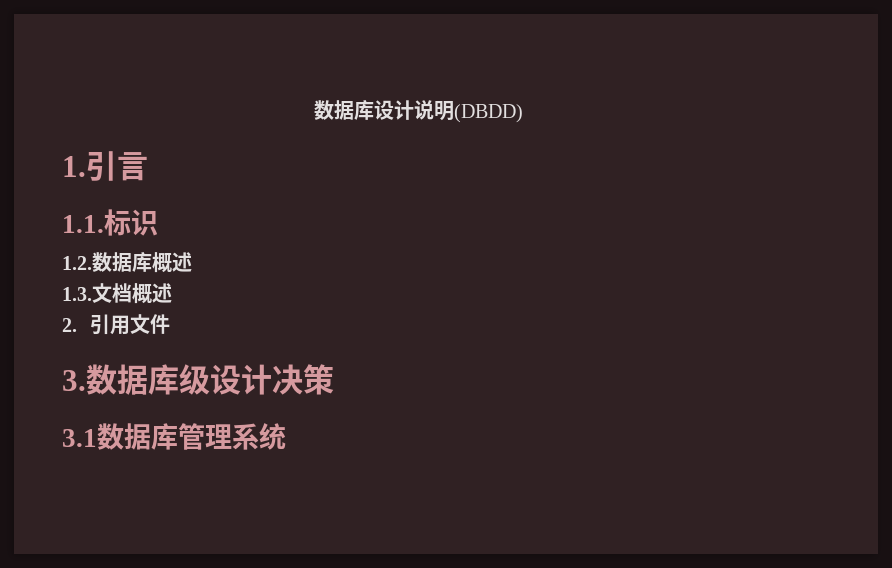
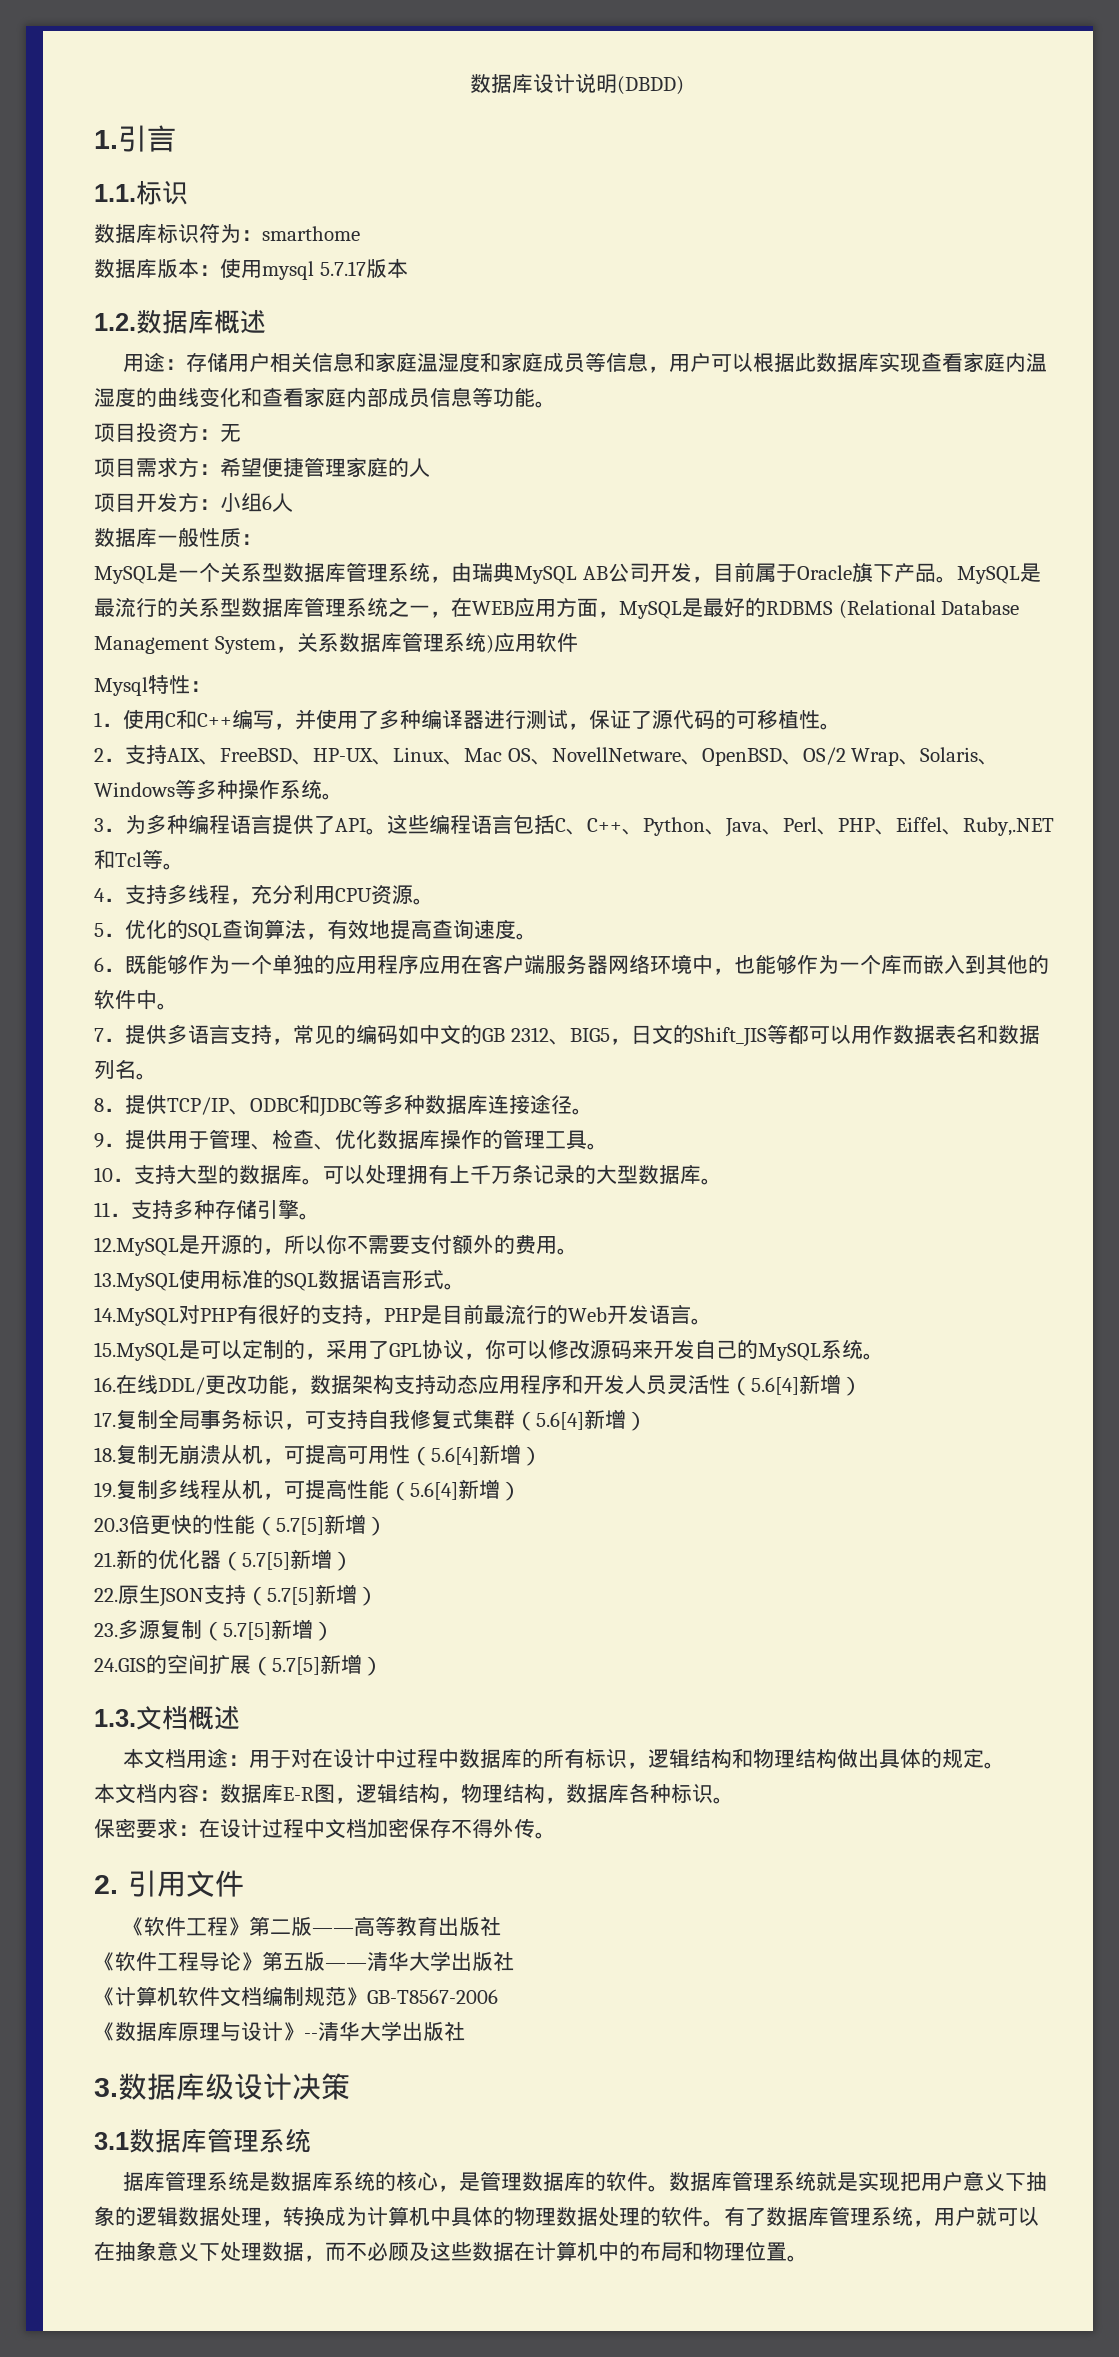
+ 数据库标识符为：smarthome
+ 数据库版本：使用mysql 5.7.17版本
  1.2.数据库概述
+ 用途：存储用户相关信息和家庭温湿度和家庭成员等信息，用户可以根据此数据库实现查看家庭内温湿度的曲线变化和查看家庭内部成员信息等功能。
+ 项目投资方：无
+ 项目需求方：希望便捷管理家庭的人
+ 项目开发方：小组6人
+ 数据库一般性质：
+ MySQL是一个关系型数据库管理系统，由瑞典MySQL AB公司开发，目前属于Oracle旗下产品。MySQL是最流行的关系型数据库管理系统之一，在WEB应用方面，MySQL是最好的RDBMS (Relational Database Management System，关系数据库管理系统)应用软件
+ Mysql特性：
+ 1．使用C和C++编写，并使用了多种编译器进行测试，保证了源代码的可移植性。
+ 2．支持AIX、FreeBSD、HP-UX、Linux、Mac OS、NovellNetware、OpenBSD、OS/2 Wrap、Solaris、Windows等多种操作系统。
+ 3．为多种编程语言提供了API。这些编程语言包括C、C++、Python、Java、Perl、PHP、Eiffel、Ruby,.NET和Tcl等。
+ 4．支持多线程，充分利用CPU资源。
+ 5．优化的SQL查询算法，有效地提高查询速度。
+ 6．既能够作为一个单独的应用程序应用在客户端服务器网络环境中，也能够作为一个库而嵌入到其他的软件中。
+ 7．提供多语言支持，常见的编码如中文的GB 2312、BIG5，日文的Shift_JIS等都可以用作数据表名和数据列名。
+ 8．提供TCP/IP、ODBC和JDBC等多种数据库连接途径。
+ 9．提供用于管理、检查、优化数据库操作的管理工具。
+ 10．支持大型的数据库。可以处理拥有上千万条记录的大型数据库。
+ 11．支持多种存储引擎。
+ 12.MySQL是开源的，所以你不需要支付额外的费用。
+ 13.MySQL使用标准的SQL数据语言形式。
+ 14.MySQL对PHP有很好的支持，PHP是目前最流行的Web开发语言。
+ 15.MySQL是可以定制的，采用了GPL协议，你可以修改源码来开发自己的MySQL系统。
+ 16.在线DDL/更改功能，数据架构支持动态应用程序和开发人员灵活性（5.6[4]新增）
+ 17.复制全局事务标识，可支持自我修复式集群（5.6[4]新增）
+ 18.复制无崩溃从机，可提高可用性（5.6[4]新增）
+ 19.复制多线程从机，可提高性能（5.6[4]新增）
+ 20.3倍更快的性能（5.7[5]新增）
+ 21.新的优化器（5.7[5]新增）
+ 22.原生JSON支持（5.7[5]新增）
+ 23.多源复制（5.7[5]新增）
+ 24.GIS的空间扩展（5.7[5]新增）
  1.3.文档概述
+ 本文档用途：用于对在设计中过程中数据库的所有标识，逻辑结构和物理结构做出具体的规定。
+ 本文档内容：数据库E-R图，逻辑结构，物理结构，数据库各种标识。
+ 保密要求：在设计过程中文档加密保存不得外传。
  2.引用文件
+ 《软件工程》第二版——高等教育出版社
+ 《软件工程导论》第五版——清华大学出版社
+ 《计算机软件文档编制规范》GB-T8567-2006
+ 《数据库原理与设计》--清华大学出版社
+ 据库管理系统是数据库系统的核心，是管理数据库的软件。数据库管理系统就是实现把用户意义下抽象的逻辑数据处理，转换成为计算机中具体的物理数据处理的软件。有了数据库管理系统，用户就可以在抽象意义下处理数据，而不必顾及这些数据在计算机中的布局和物理位置。

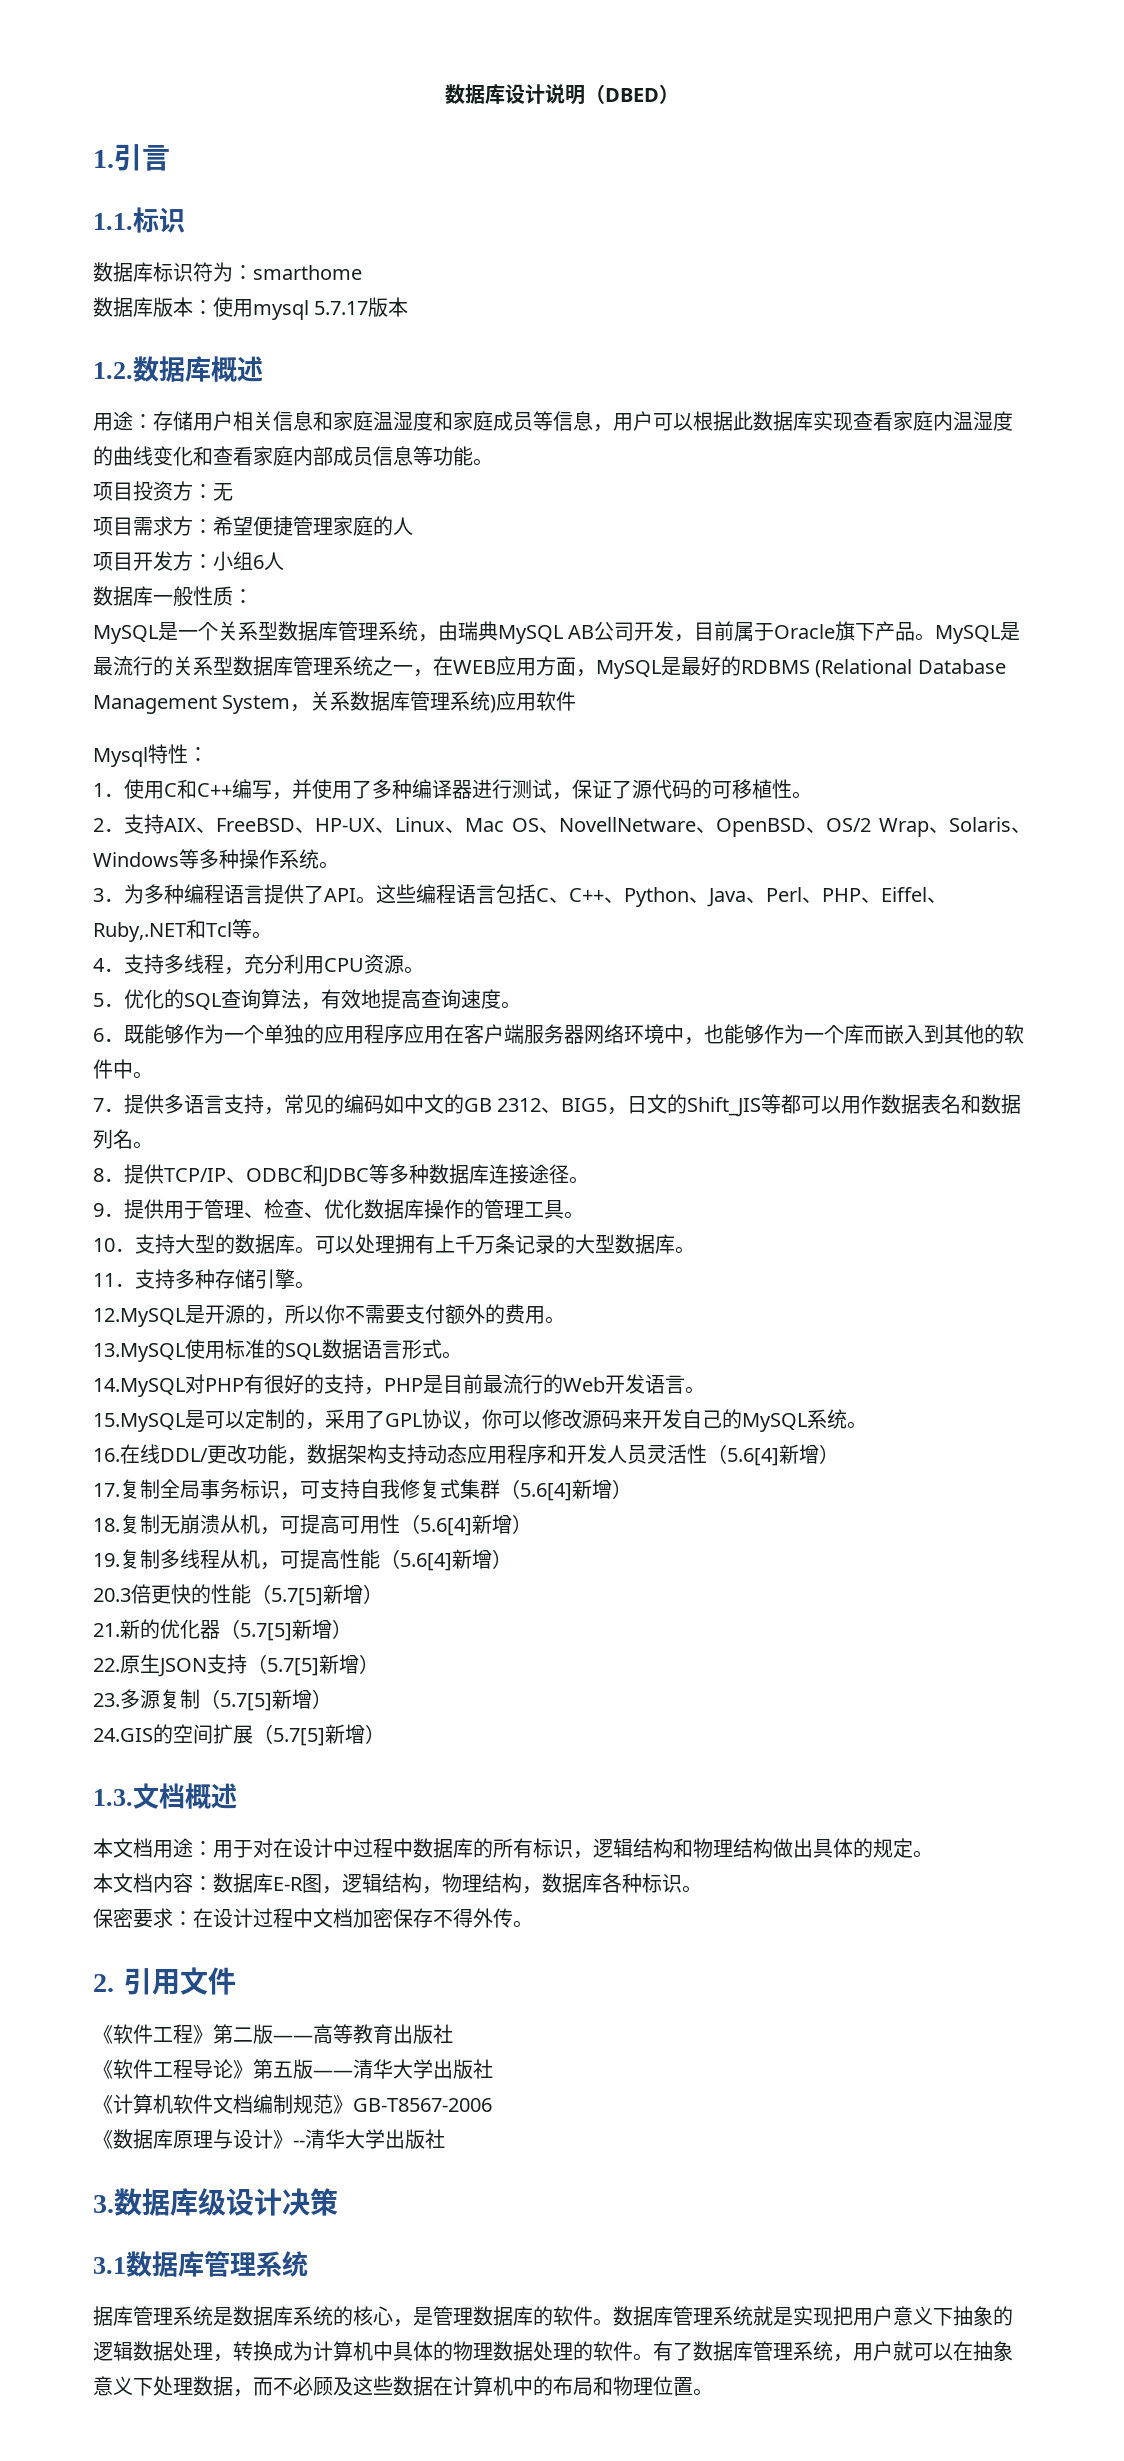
- 数据库设计说明(DBDD)
+ 数据库设计说明（DBED）

